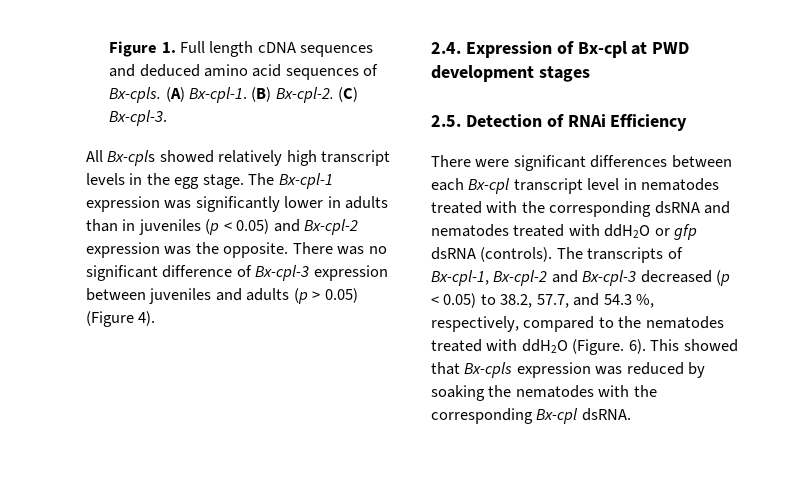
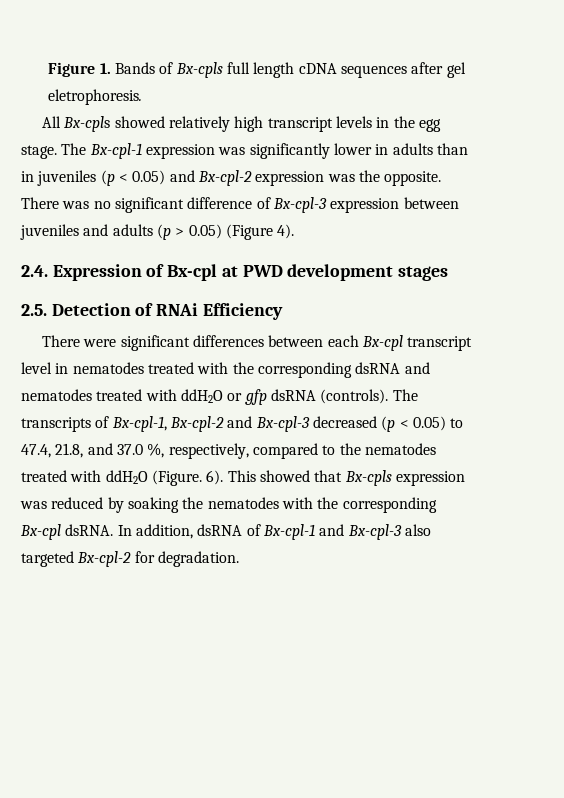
- Figure 1. Full length cDNA sequences and deduced amino acid sequences of Bx-cpls. (A) Bx-cpl-1. (B) Bx-cpl-2. (C) Bx-cpl-3.
+ Figure 1. Bands of Bx-cpls full length cDNA sequences after gel eletrophoresis.
- The transcripts of Bx-cpl-1, Bx-cpl-2 and Bx-cpl-3 decreased (p < 0.05) to 38.2, 57.7, and 54.3 %, respectively, compared to the nematodes treated with ddH2O (Figure.
+ The transcripts of Bx-cpl-1, Bx-cpl-2 and Bx-cpl-3 decreased (p < 0.05) to 47.4, 21.8, and 37.0 %, respectively, compared to the nematodes treated with ddH2O (Figure.
+ In addition, dsRNA of Bx-cpl-1 and Bx-cpl-3 also targeted Bx-cpl-2 for degradation.

